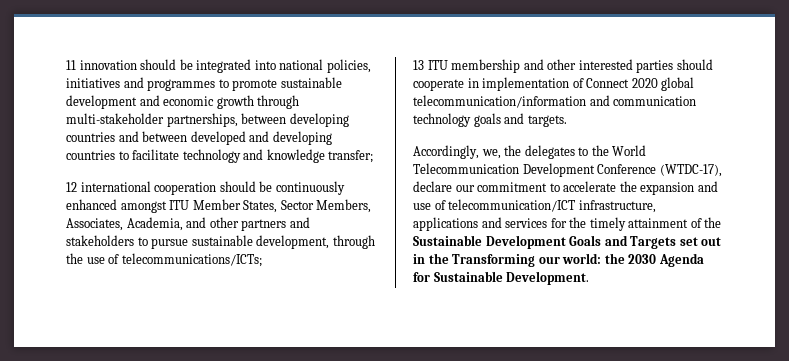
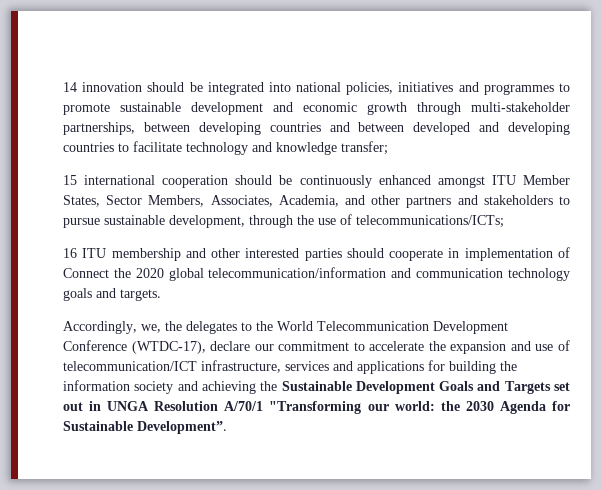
- 11 innovation should be integrated into national policies, initiatives and programmes to promote sustainable development and economic growth through multi-stakeholder partnerships, between developing countries and between developed and developing countries to facilitate technology and knowledge transfer;
+ 14 innovation should be integrated into national policies, initiatives and programmes to promote sustainable development and economic growth through multi-stakeholder partnerships, between developing countries and between developed and developing countries to facilitate technology and knowledge transfer;
- 12 international cooperation should be continuously enhanced amongst ITU Member States, Sector Members, Associates, Academia, and other partners and stakeholders to pursue sustainable development, through the use of telecommunications/ICTs;
+ 15 international cooperation should be continuously enhanced amongst ITU Member States, Sector Members, Associates, Academia, and other partners and stakeholders to pursue sustainable development, through the use of telecommunications/ICTs;
- 13 ITU membership and other interested parties should cooperate in implementation of Connect 2020 global telecommunication/information and communication technology goals and targets.
+ 16 ITU membership and other interested parties should cooperate in implementation of Connect the 2020 global telecommunication/information and communication technology goals and targets.
- Accordingly, we, the delegates to the World Telecommunication Development Conference (WTDC-17), declare our commitment to accelerate the expansion and use of telecommunication/ICT infrastructure, applications and services for the timely attainment of the Sustainable Development Goals and Targets set out in the Transforming our world: the 2030 Agenda for Sustainable Development.
+ Accordingly, we, the delegates to the World Telecommunication Development Conference (WTDC-17), declare our commitment to accelerate the expansion and use of telecommunication/ICT infrastructure, services and applications for building the information society and achieving the Sustainable Development Goals and Targets set out in UNGA Resolution A/70/1 "Transforming our world: the 2030 Agenda for Sustainable Development”.

